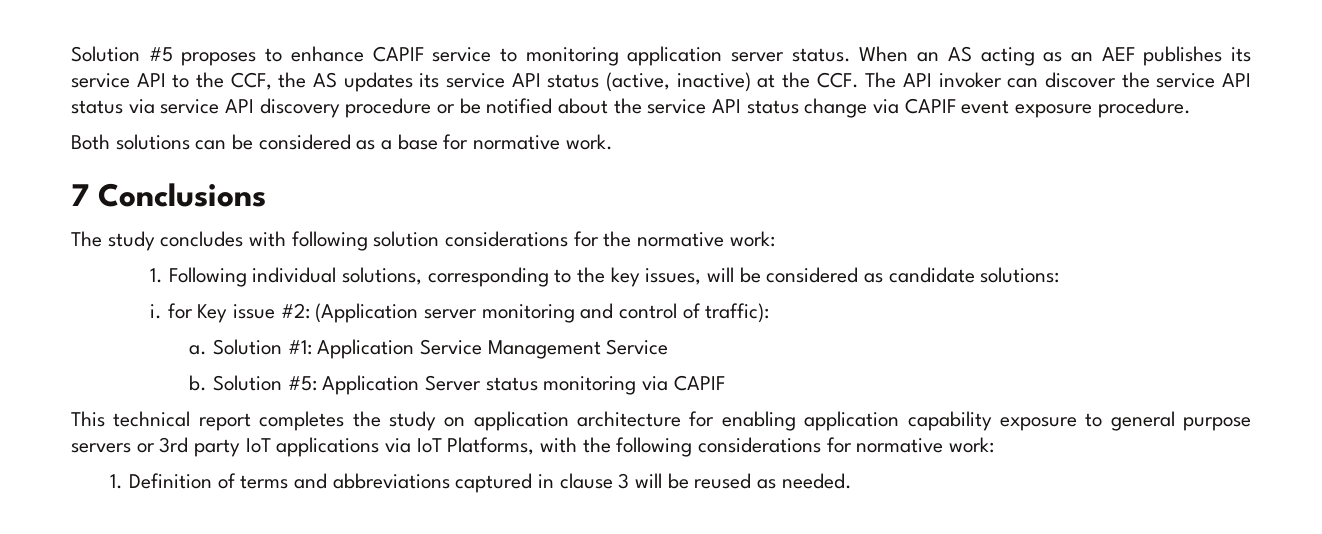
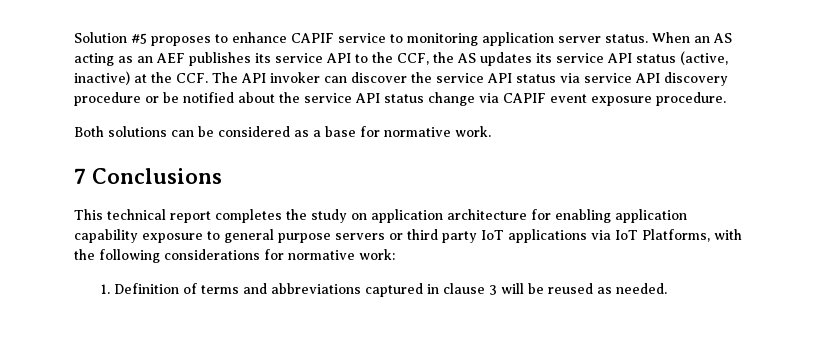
- The study concludes with following solution considerations for the normative work:
- 1. Following individual solutions, corresponding to the key issues, will be considered as candidate solutions:
- i. for Key issue #2: (Application server monitoring and control of traffic):
- a. Solution #1: Application Service Management Service
- b. Solution #5: Application Server status monitoring via CAPIF
- This technical report completes the study on application architecture for enabling application capability exposure to general purpose servers or 3rd party IoT applications via IoT Platforms, with the following considerations for normative work:
+ This technical report completes the study on application architecture for enabling application capability exposure to general purpose servers or third party IoT applications via IoT Platforms, with the following considerations for normative work:

